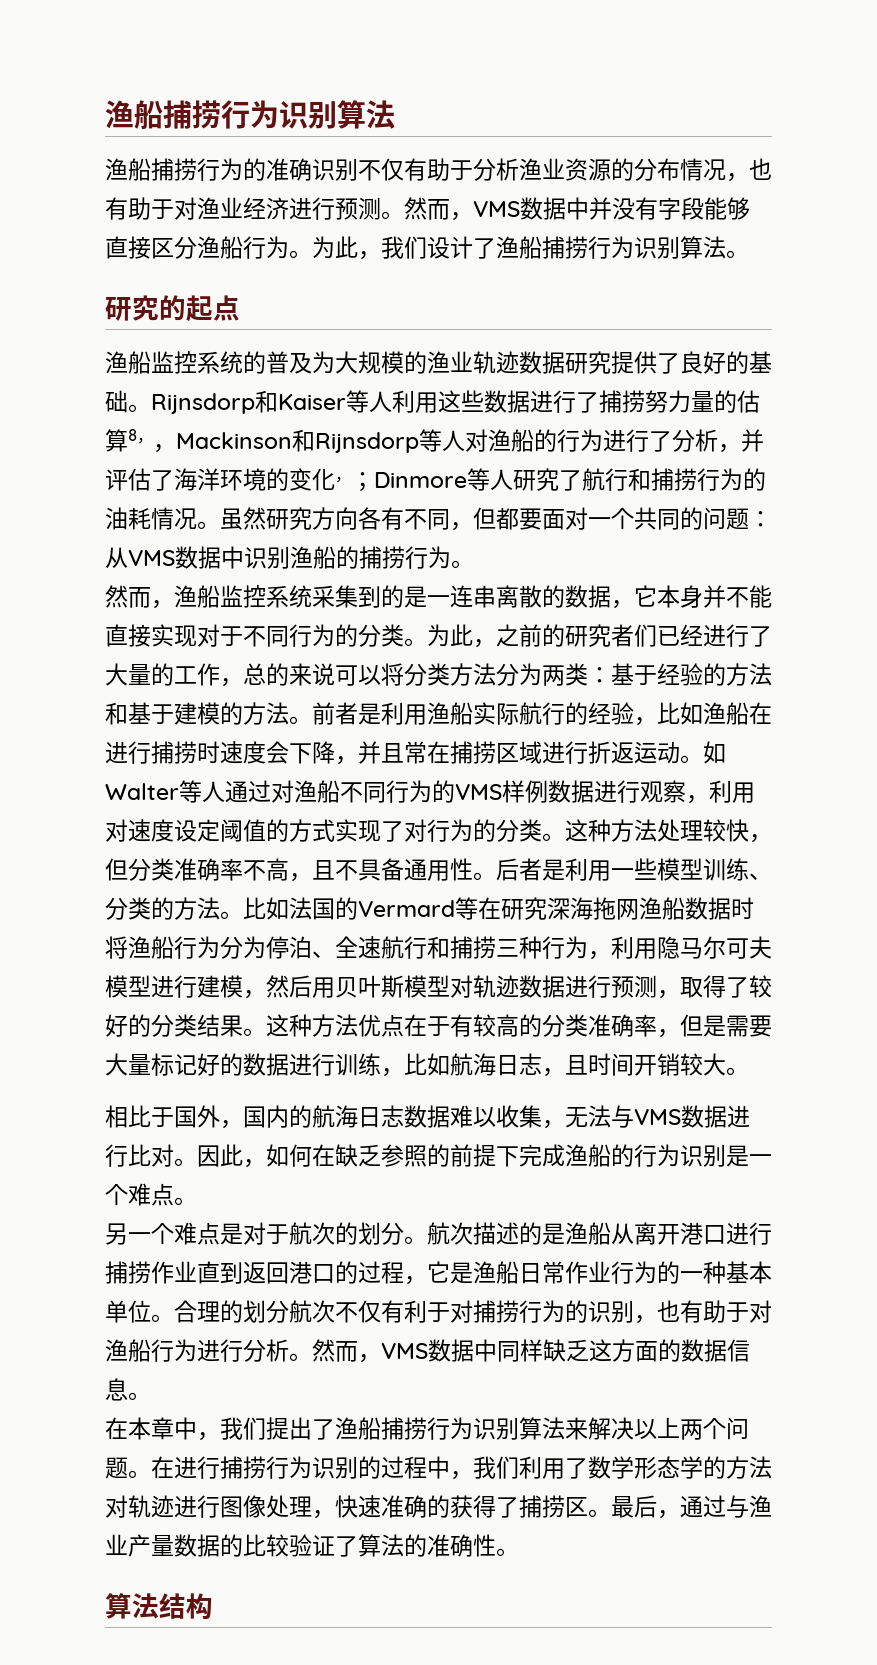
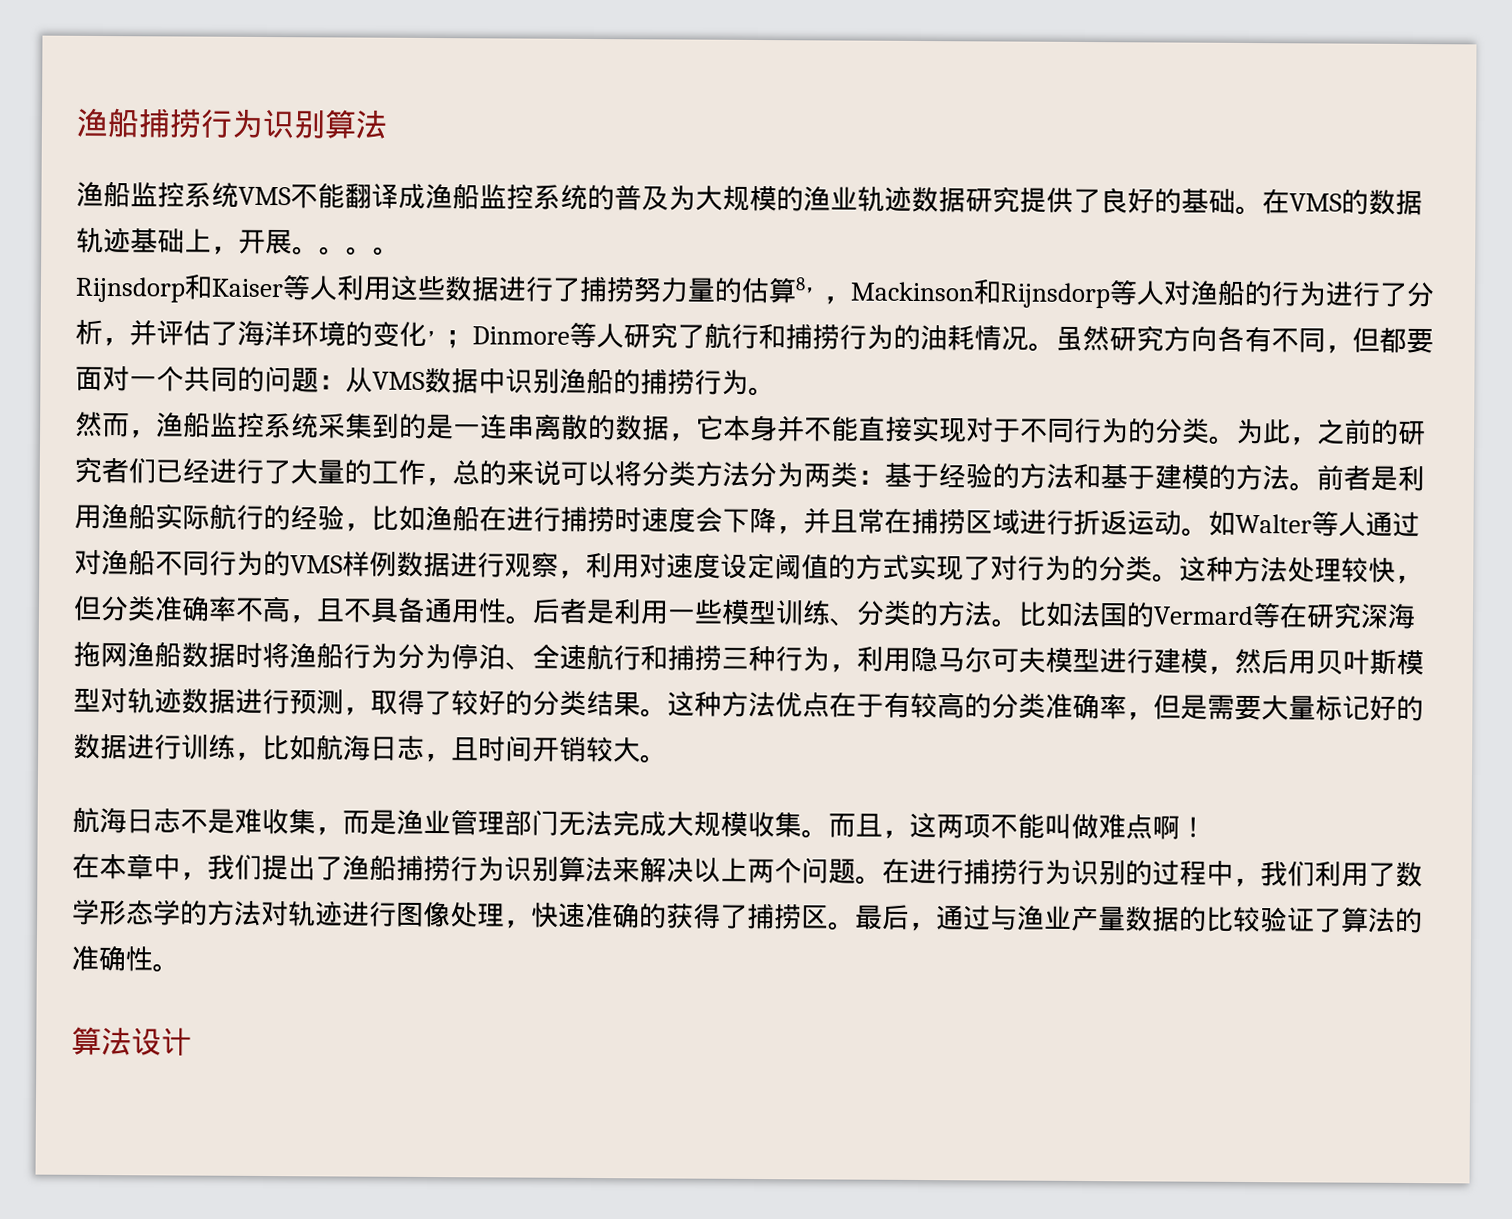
- 渔船捕捞行为的准确识别不仅有助于分析渔业资源的分布情况，也有助于对渔业经济进行预测。然而，VMS数据中并没有字段能够直接区分渔船行为。为此，我们设计了渔船捕捞行为识别算法。
- 研究的起点
- 渔船监控系统的普及为大规模的渔业轨迹数据研究提供了良好的基础。Rijnsdorp和Kaiser等人利用这些数据进行了捕捞努力量的估算8，，Mackinson和Rijnsdorp等人对渔船的行为进行了分析，并评估了海洋环境的变化，；Dinmore等人研究了航行和捕捞行为的油耗情况。
+ 渔船监控系统VMS不能翻译成渔船监控系统的普及为大规模的渔业轨迹数据研究提供了良好的基础。在VMS的数据轨迹基础上，开展。。。。
+ Rijnsdorp和Kaiser等人利用这些数据进行了捕捞努力量的估算8，，Mackinson和Rijnsdorp等人对渔船的行为进行了分析，并评估了海洋环境的变化，；Dinmore等人研究了航行和捕捞行为的油耗情况。
- 相比于国外，国内的航海日志数据难以收集，无法与VMS数据进行比对。因此，如何在缺乏参照的前提下完成渔船的行为识别是一个难点。
- 另一个难点是对于航次的划分。航次描述的是渔船从离开港口进行捕捞作业直到返回港口的过程，它是渔船日常作业行为的一种基本单位。合理的划分航次不仅有利于对捕捞行为的识别，也有助于对渔船行为进行分析。然而，VMS数据中同样缺乏这方面的数据信息。
+ 航海日志不是难收集，而是渔业管理部门无法完成大规模收集。而且，这两项不能叫做难点啊！
- 算法结构
+ 算法设计

